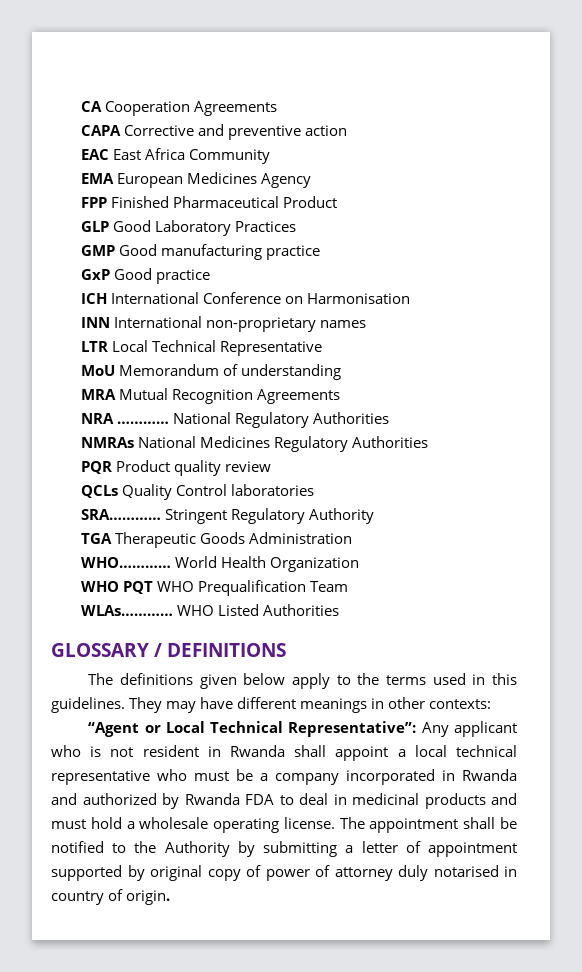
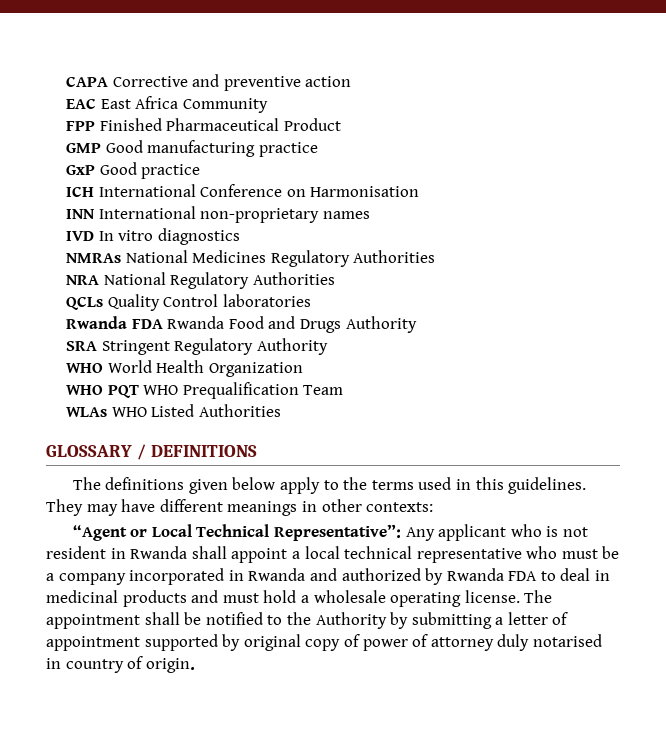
- CA Cooperation Agreements
- EMA European Medicines Agency
- GLP Good Laboratory Practices
- LTR Local Technical Representative
- MoU Memorandum of understanding
- MRA Mutual Recognition Agreements
- NRA ………… National Regulatory Authorities
+ IVD In vitro diagnostics
- PQR Product quality review
+ NRA National Regulatory Authorities
- SRA………… Stringent Regulatory Authority
- TGA Therapeutic Goods Administration
- WHO………… World Health Organization
+ Rwanda FDA Rwanda Food and Drugs Authority
+ SRA Stringent Regulatory Authority
+ WHO World Health Organization
- WLAs………… WHO Listed Authorities
+ WLAs WHO Listed Authorities

